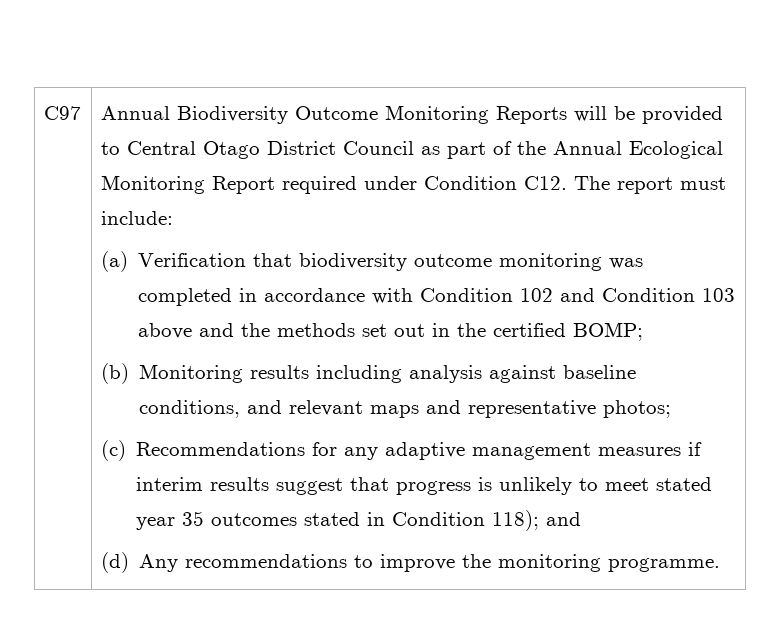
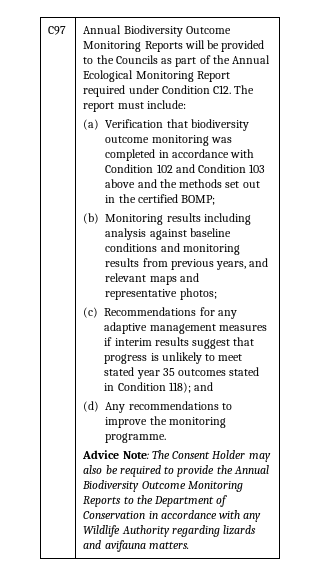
- Annual Biodiversity Outcome Monitoring Reports will be provided to Central Otago District Council as part of the Annual Ecological Monitoring Report required under Condition C12. The report must include:
+ Annual Biodiversity Outcome Monitoring Reports will be provided to the Councils as part of the Annual Ecological Monitoring Report required under Condition C12. The report must include:
- (b) Monitoring results including analysis against baseline conditions, and relevant maps and representative photos;
+ (b) Monitoring results including analysis against baseline conditions and monitoring results from previous years, and relevant maps and representative photos;
+ Advice Note: The Consent Holder may also be required to provide the Annual Biodiversity Outcome Monitoring Reports to the Department of Conservation in accordance with any Wildlife Authority regarding lizards and avifauna matters.

